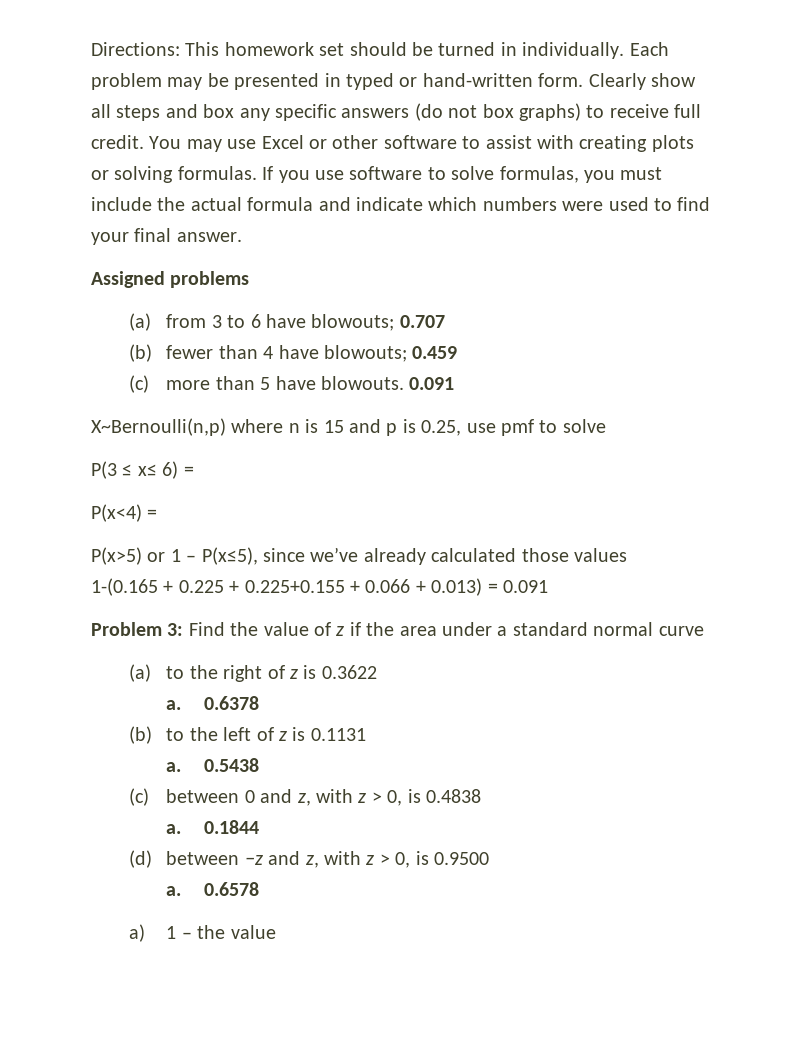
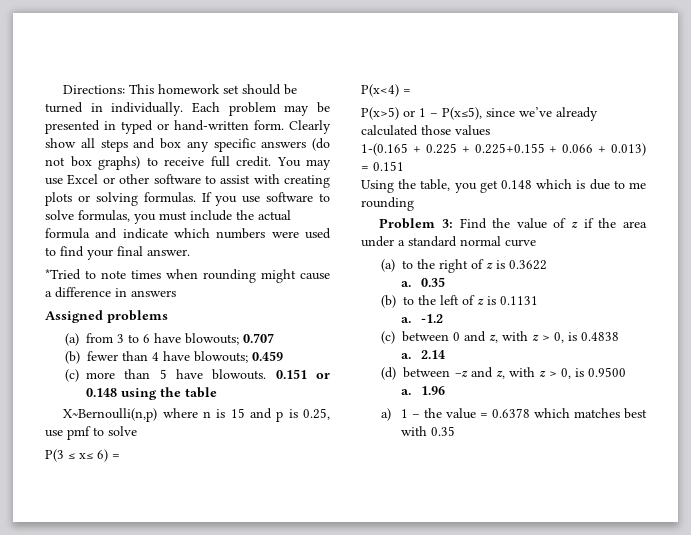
+ *Tried to note times when rounding might cause a difference in answers
- (c) more than 5 have blowouts. 0.091
+ (c) more than 5 have blowouts. 0.151 or 0.148 using the table
- 1-(0.165 + 0.225 + 0.225+0.155 + 0.066 + 0.013) = 0.091
+ 1-(0.165 + 0.225 + 0.225+0.155 + 0.066 + 0.013) = 0.151
+ Using the table, you get 0.148 which is due to me rounding
- a. 0.6378
+ a. 0.35
- 0.5438
+ -1.2
- 0.1844
+ 2.14
- 0.6578
+ 1.96
- a) 1 – the value
+ a) 1 – the value = 0.6378 which matches best with 0.35

